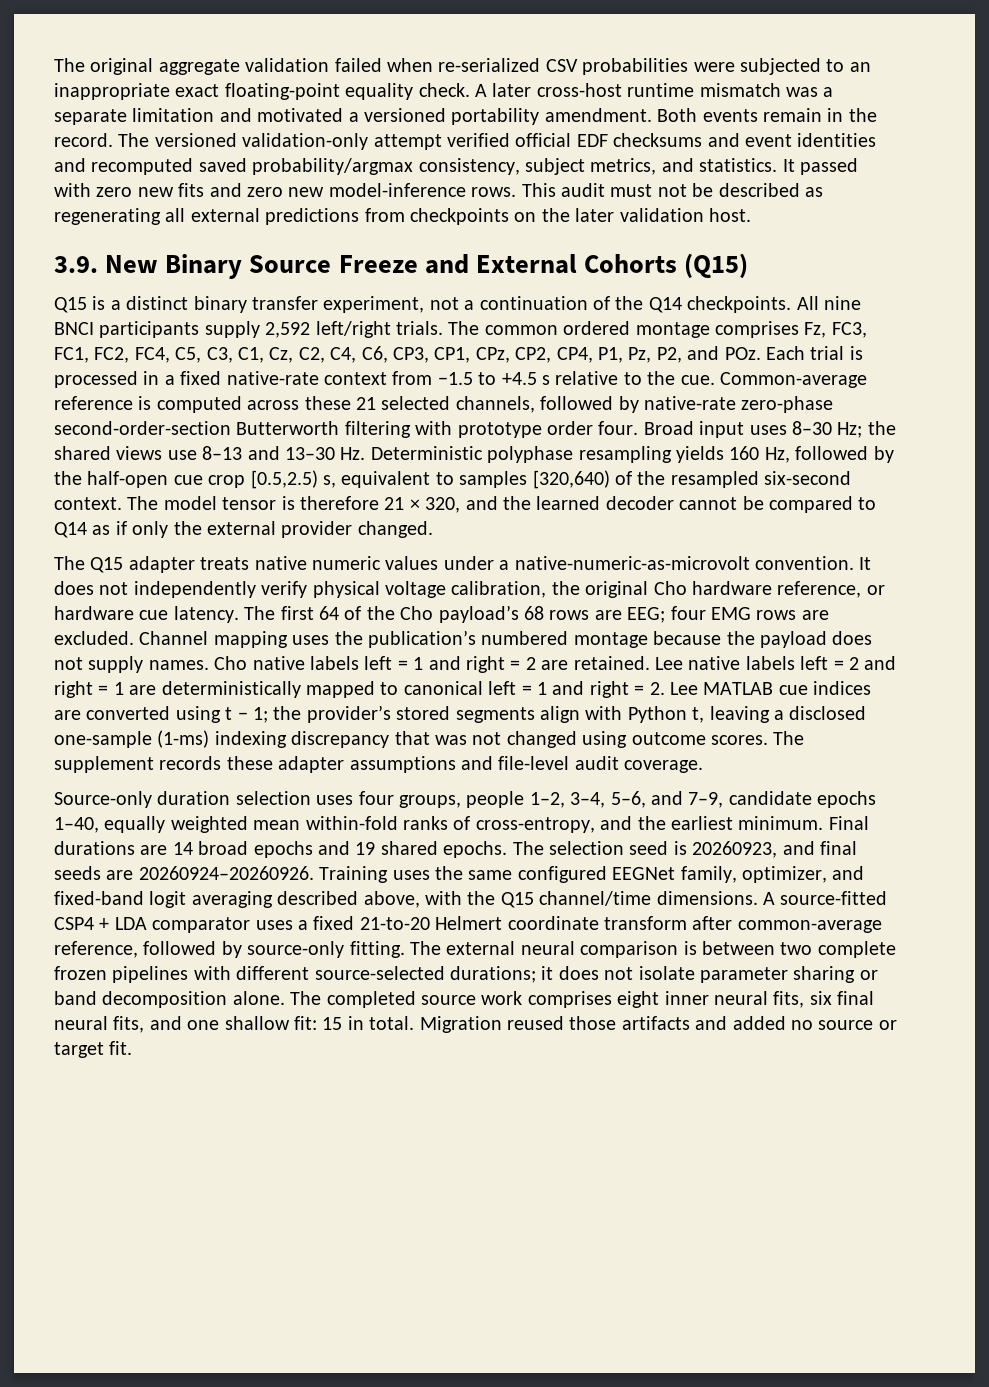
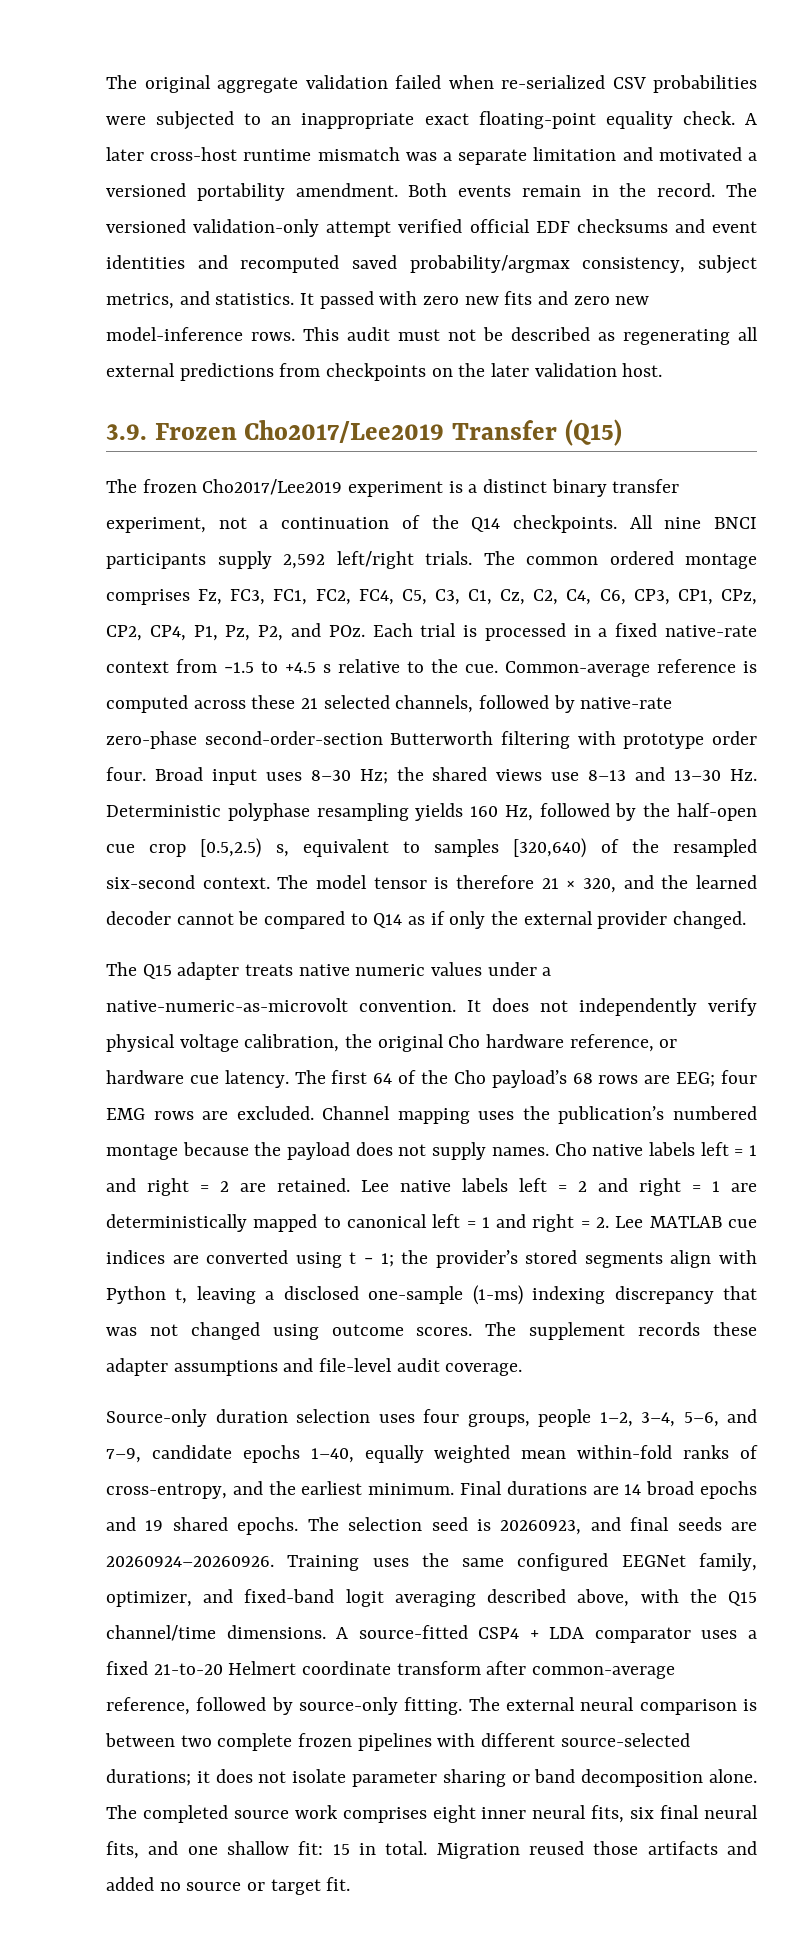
- 3.9. New Binary Source Freeze and External Cohorts (Q15)
- Q15 is a distinct binary transfer experiment, not a continuation of the Q14 checkpoints.
+ 3.9. Frozen Cho2017/Lee2019 Transfer (Q15)
+ The frozen Cho2017/Lee2019 experiment is a distinct binary transfer experiment, not a continuation of the Q14 checkpoints.

